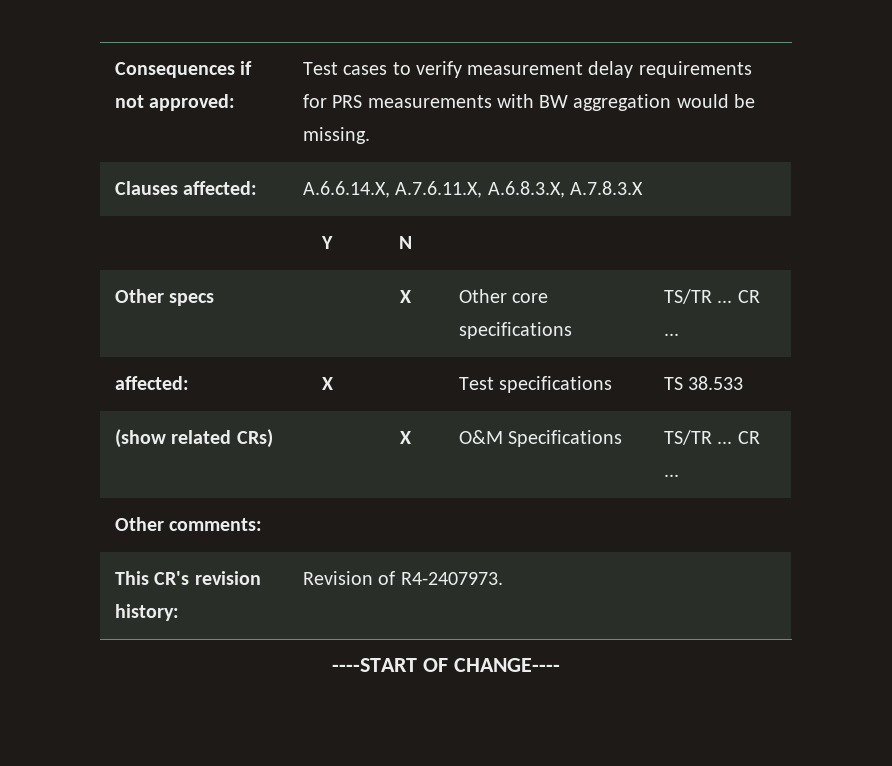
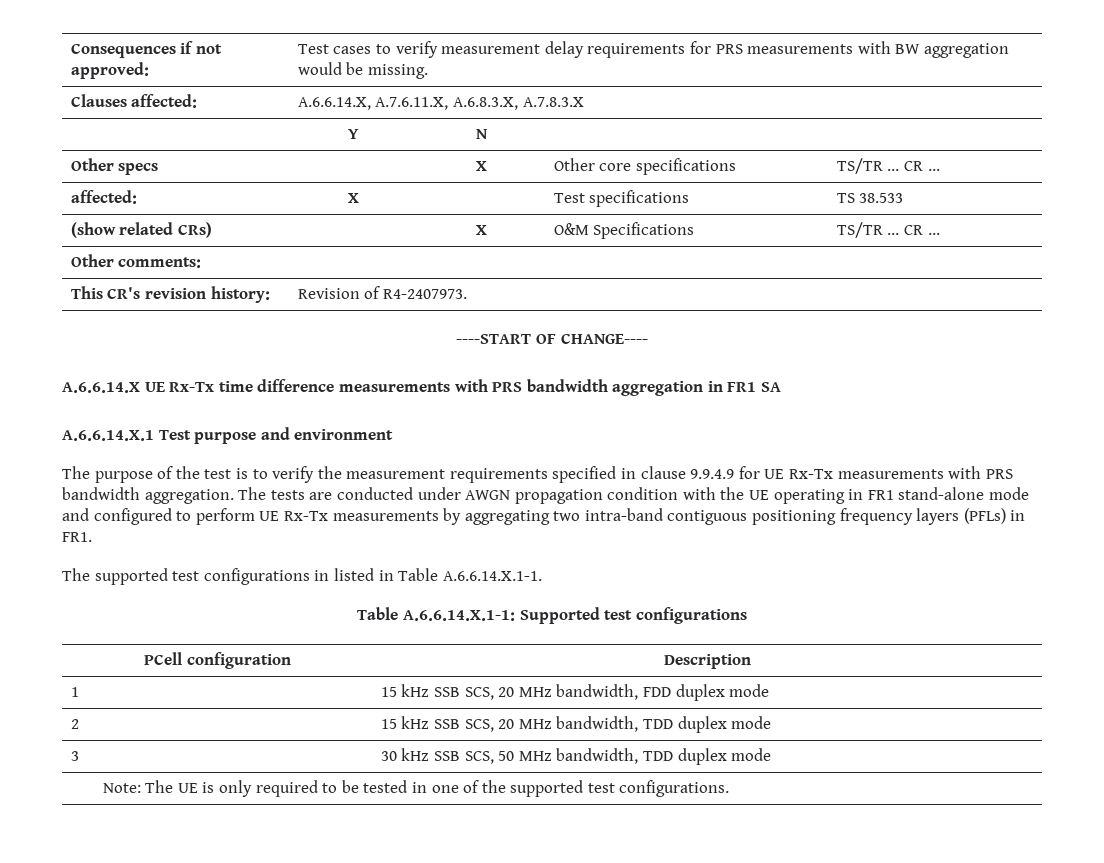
+ A.6.6.14.X UE Rx-Tx time difference measurements with PRS bandwidth aggregation in FR1 SA
+ A.6.6.14.X.1 Test purpose and environment
+ The purpose of the test is to verify the measurement requirements specified in clause 9.9.4.9 for UE Rx-Tx measurements with PRS bandwidth aggregation. The tests are conducted under AWGN propagation condition with the UE operating in FR1 stand-alone mode and configured to perform UE Rx-Tx measurements by aggregating two intra-band contiguous positioning frequency layers (PFLs) in FR1.
+ The supported test configurations in listed in Table A.6.6.14.X.1-1.
+ Table A.6.6.14.X.1-1: Supported test configurations
+ PCell configuration | Description
+ 1 | 15 kHz SSB SCS, 20 MHz bandwidth, FDD duplex mode
+ 2 | 15 kHz SSB SCS, 20 MHz bandwidth, TDD duplex mode
+ 3 | 30 kHz SSB SCS, 50 MHz bandwidth, TDD duplex mode
+ Note: The UE is only required to be tested in one of the supported test configurations.

